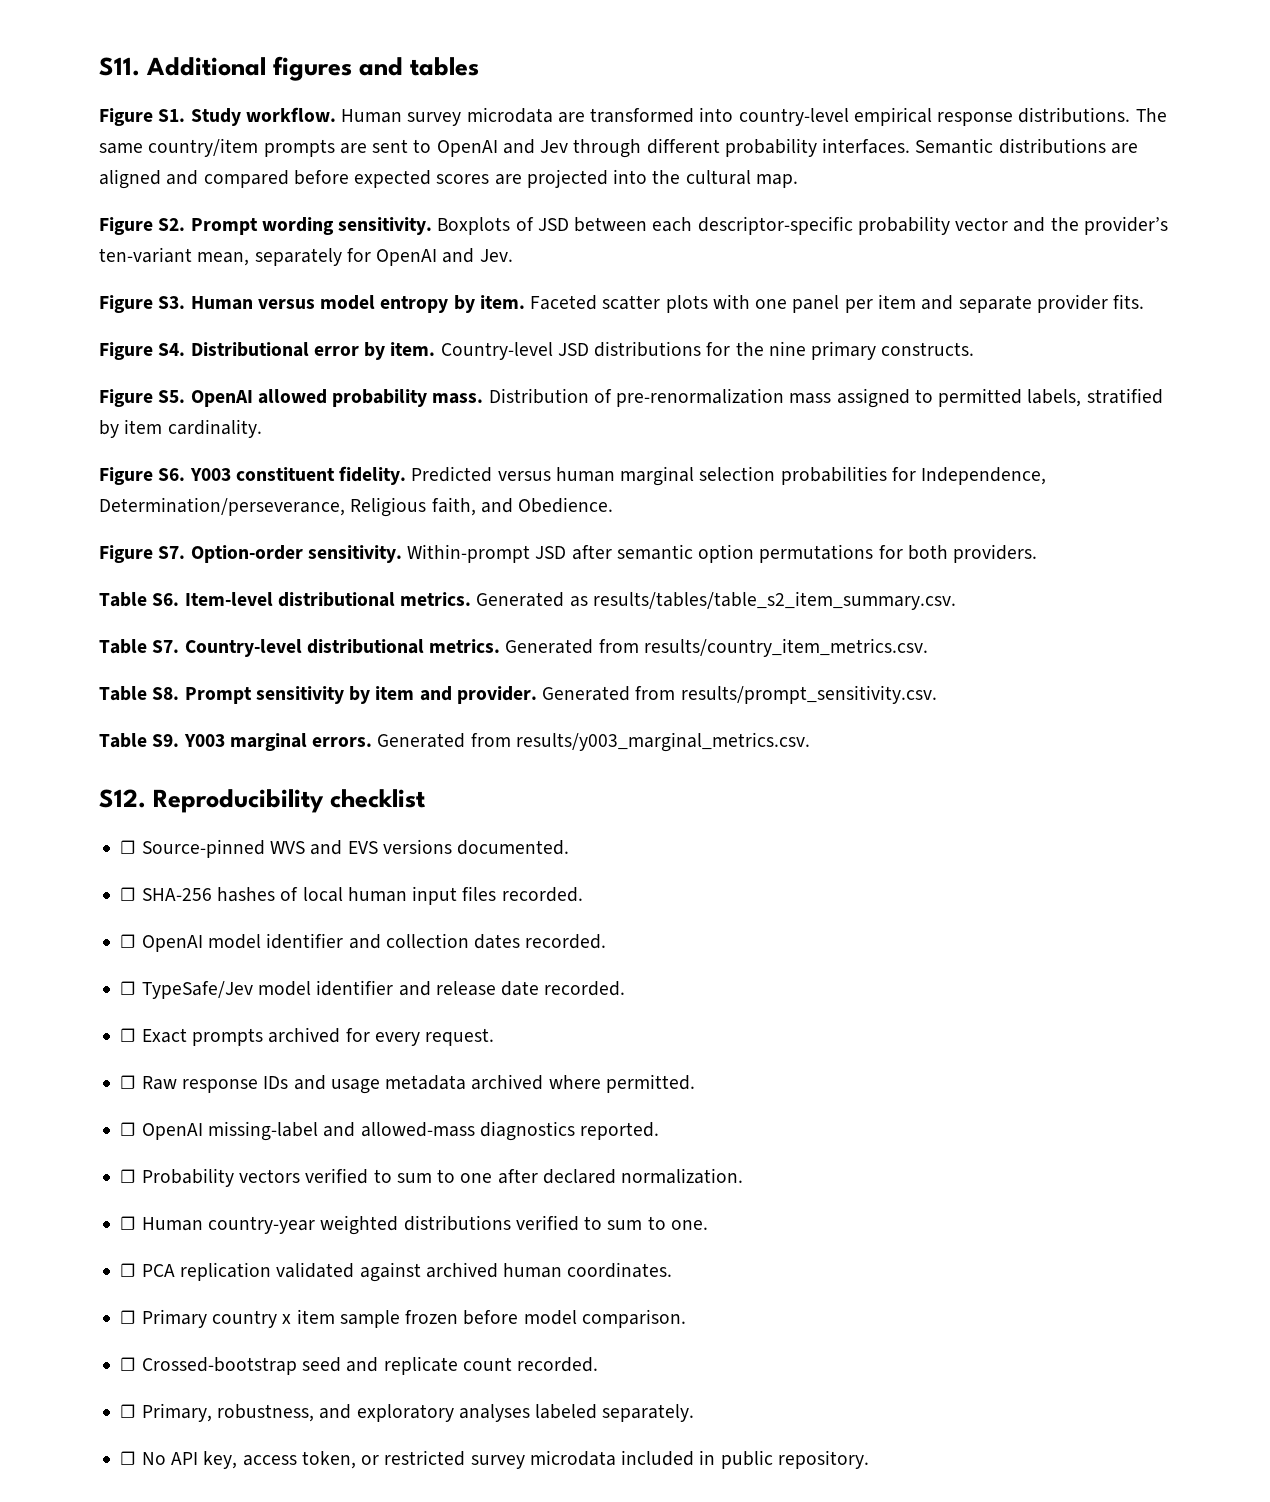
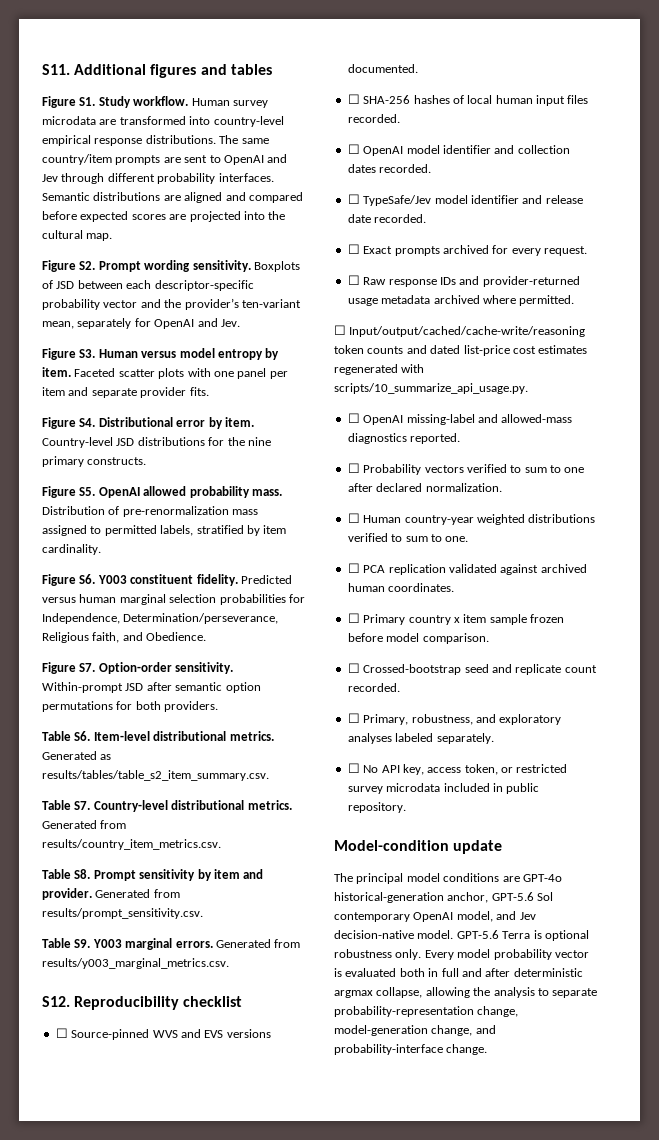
- ☐ Raw response IDs and usage metadata archived where permitted.
+ ☐ Raw response IDs and provider-returned usage metadata archived where permitted.
+ ☐ Input/output/cached/cache-write/reasoning token counts and dated list-price cost estimates regenerated with scripts/10_summarize_api_usage.py.
+ Model-condition update
+ The principal model conditions are GPT-4o historical-generation anchor, GPT-5.6 Sol contemporary OpenAI model, and Jev decision-native model. GPT-5.6 Terra is optional robustness only. Every model probability vector is evaluated both in full and after deterministic argmax collapse, allowing the analysis to separate probability-representation change, model-generation change, and probability-interface change.

